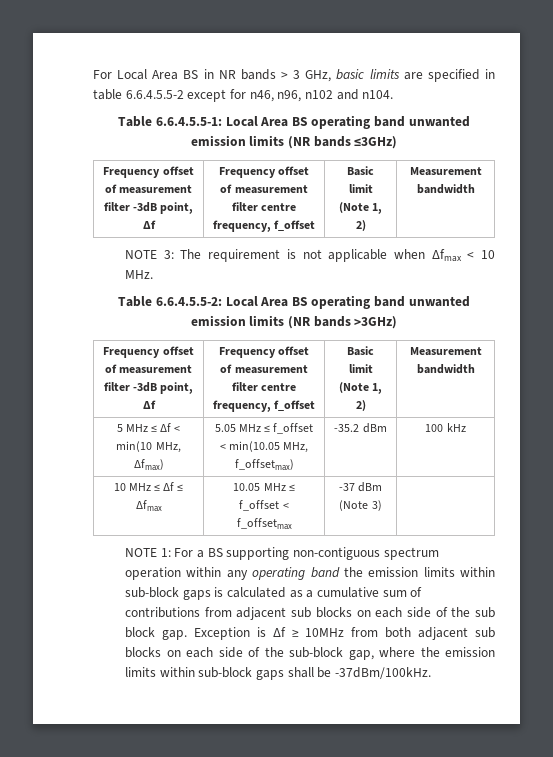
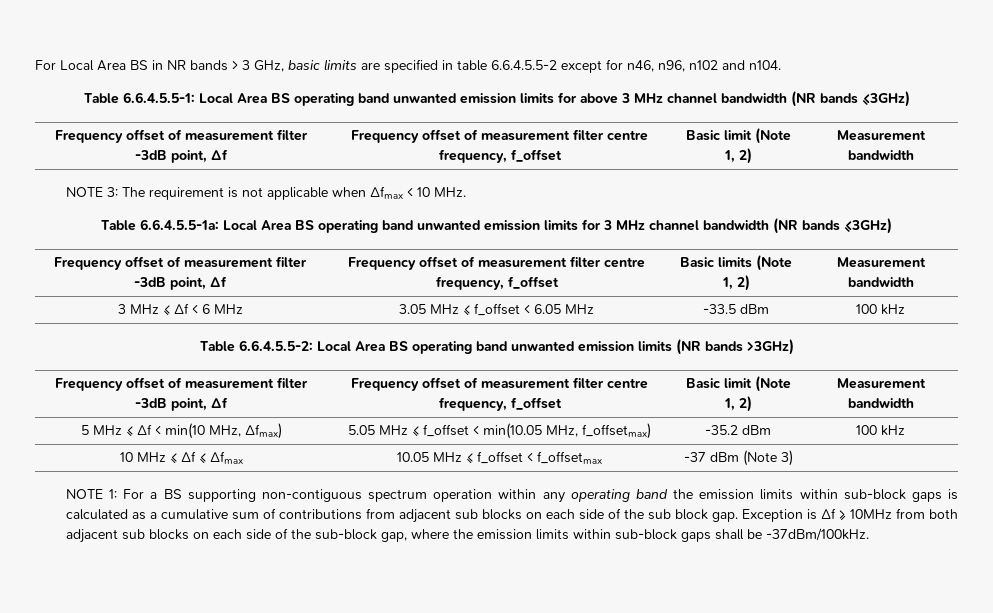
- Table 6.6.4.5.5-1: Local Area BS operating band unwanted emission limits (NR bands ≤3GHz)
+ Table 6.6.4.5.5-1: Local Area BS operating band unwanted emission limits for above 3 MHz channel bandwidth (NR bands ≤3GHz)
+ Table 6.6.4.5.5-1a: Local Area BS operating band unwanted emission limits for 3 MHz channel bandwidth (NR bands ≤3GHz)
+ Frequency offset of measurement filter -3dB point, Δf | Frequency offset of measurement filter centre frequency, f_offset | Basic limits (Note 1, 2) | Measurement bandwidth
+ 3 MHz ≤ Δf < 6 MHz | 3.05 MHz ≤ f_offset < 6.05 MHz | -33.5 dBm | 100 kHz

